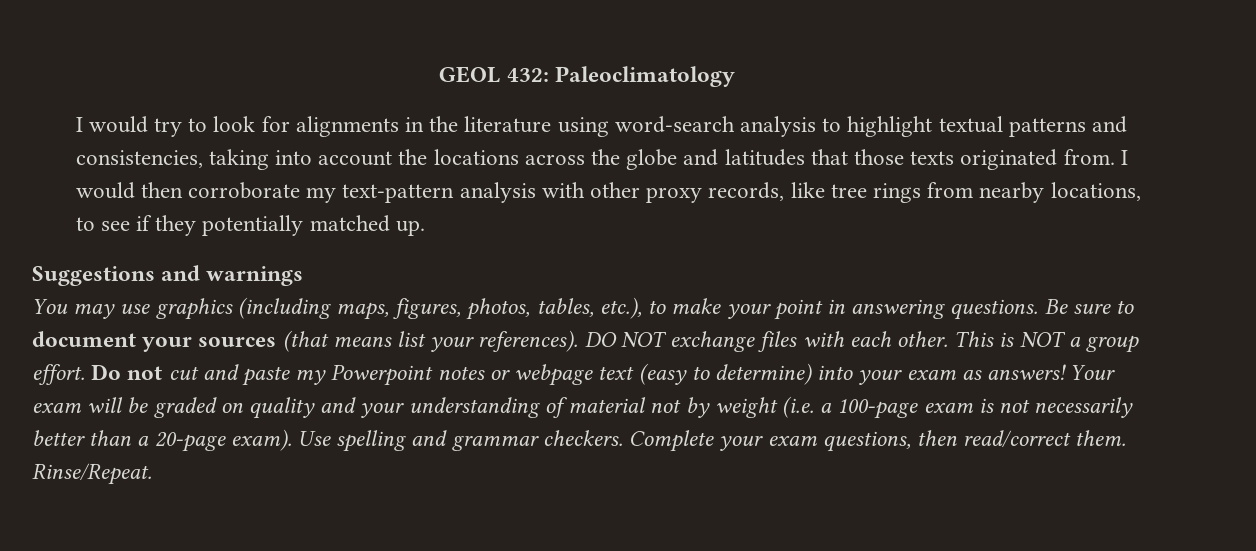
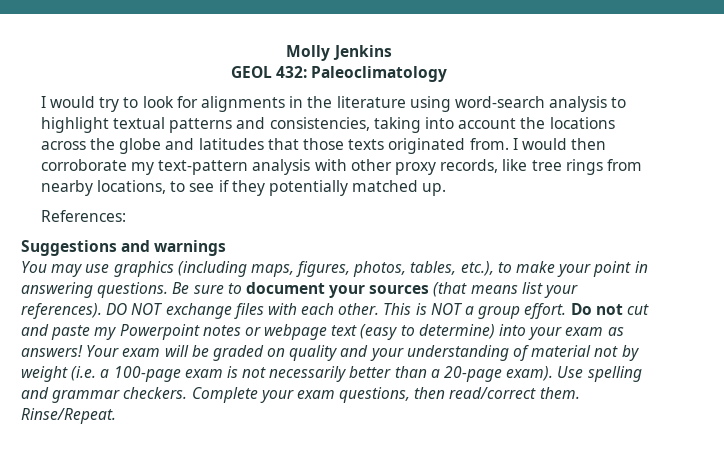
+ Molly Jenkins
+ References:

